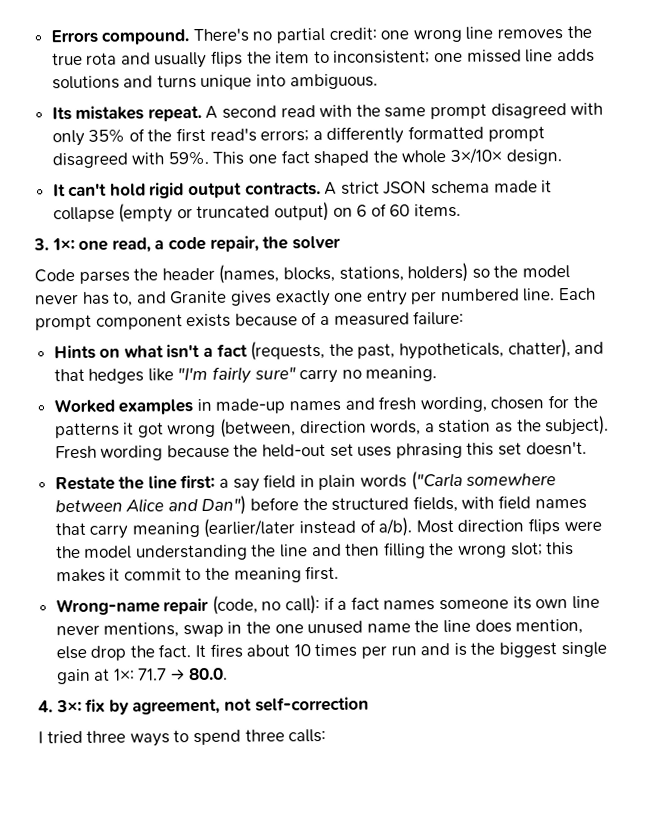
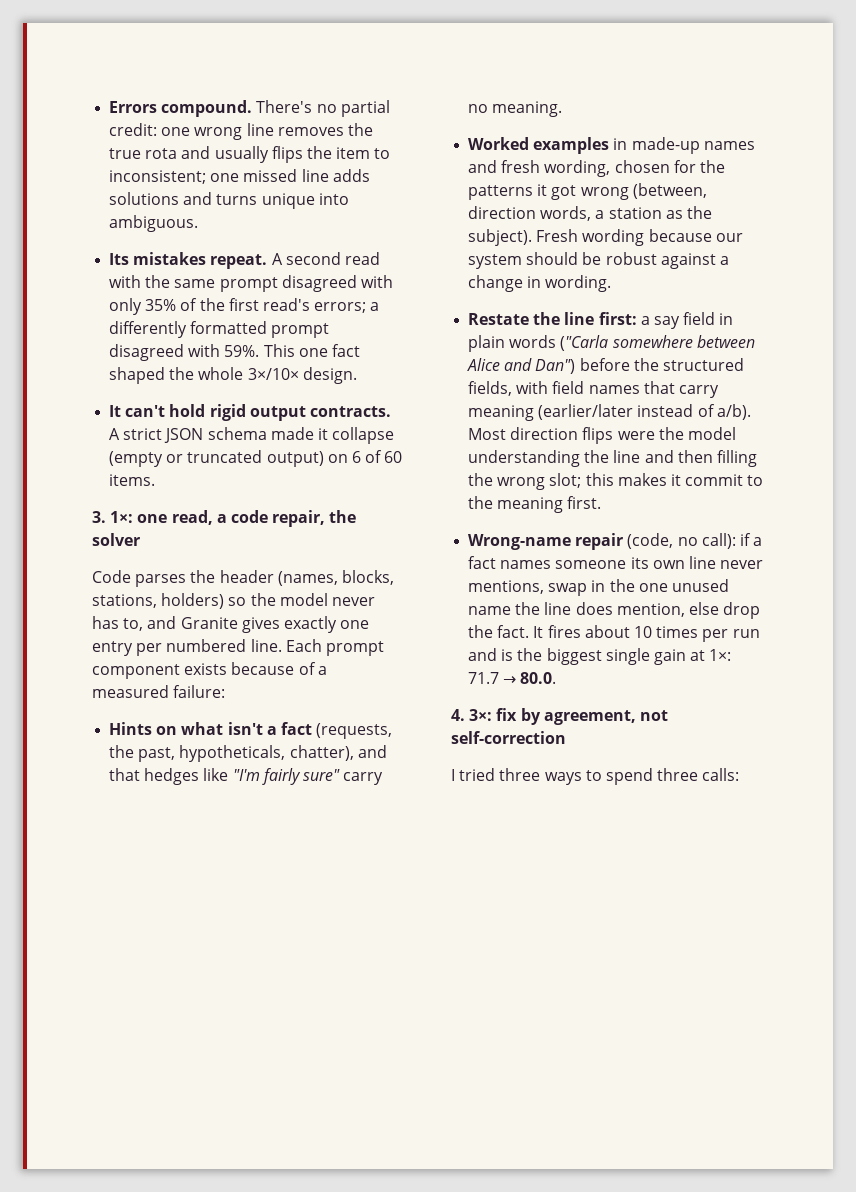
- Fresh wording because the held-out set uses phrasing this set doesn't.
+ Fresh wording because our system should be robust against a change in wording.

